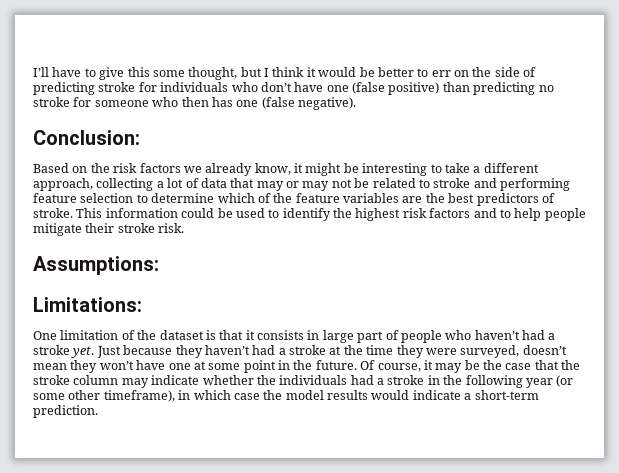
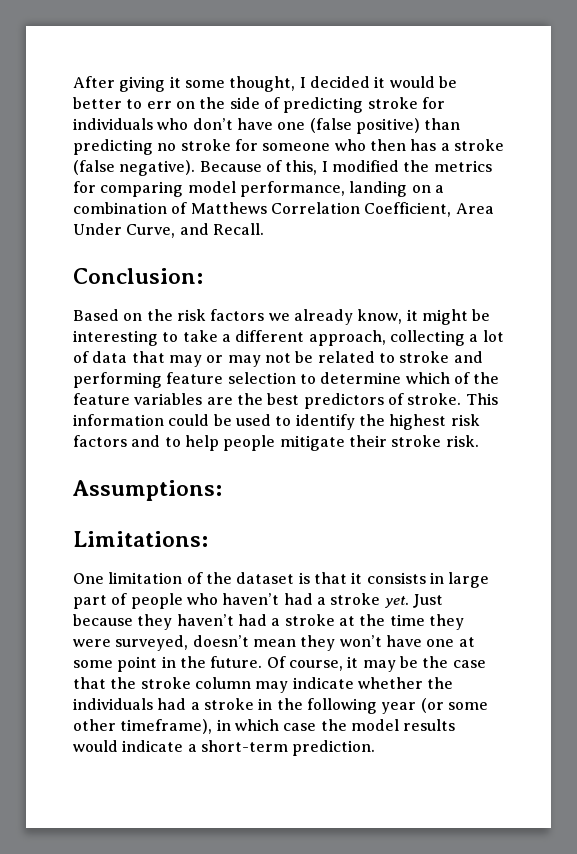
- I’ll have to give this some thought, but I think it would be better to err on the side of predicting stroke for individuals who don’t have one (false positive) than predicting no stroke for someone who then has one (false negative).
+ After giving it some thought, I decided it would be better to err on the side of predicting stroke for individuals who don’t have one (false positive) than predicting no stroke for someone who then has a stroke (false negative). Because of this, I modified the metrics for comparing model performance, landing on a combination of Matthews Correlation Coefficient, Area Under Curve, and Recall.

